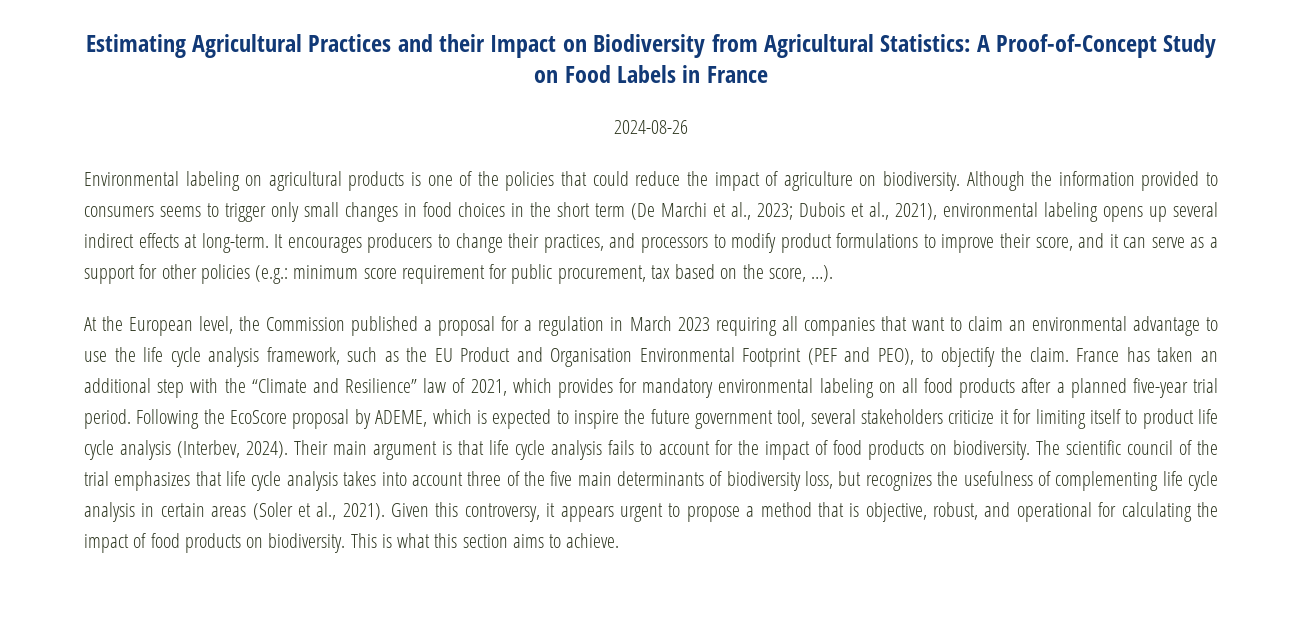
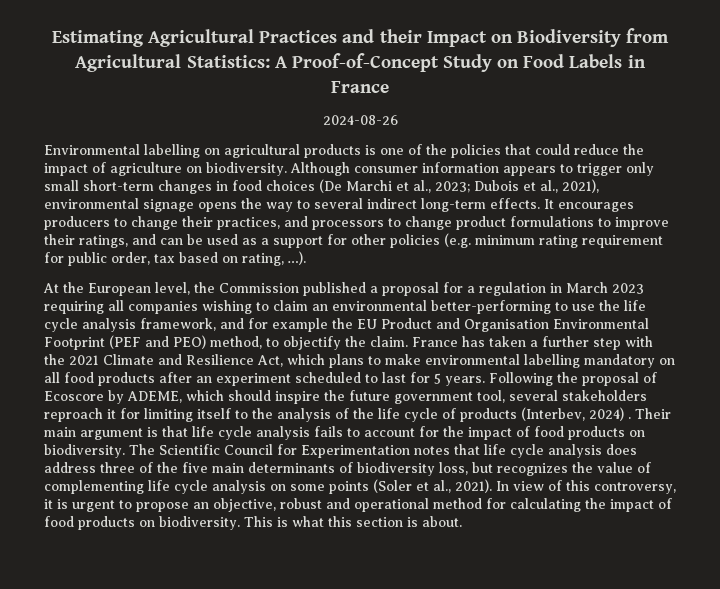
- Environmental labeling on agricultural products is one of the policies that could reduce the impact of agriculture on biodiversity.
+ Environmental labelling on agricultural products is one of the policies that could reduce the impact of agriculture on biodiversity.
- Although the information provided to consumers seems to trigger only small changes in food choices in the short term (De Marchi et al., 2023; Dubois et al., 2021), environmental labeling opens up several indirect effects at long-term.
+ Although consumer information appears to trigger only small short-term changes in food choices (De Marchi et al., 2023; Dubois et al., 2021), environmental signage opens the way to several indirect long-term effects.
- It encourages producers to change their practices, and processors to modify product formulations to improve their score, and it can serve as a support for other policies (e.g.: minimum score requirement for public procurement, tax based on the score, …).
+ It encourages producers to change their practices, and processors to change product formulations to improve their ratings, and can be used as a support for other policies (e.g. minimum rating requirement for public order, tax based on rating, …).
- At the European level, the Commission published a proposal for a regulation in March 2023 requiring all companies that want to claim an environmental advantage to use the life cycle analysis framework, such as the EU Product and Organisation Environmental Footprint (PEF and PEO), to objectify the claim.
+ At the European level, the Commission published a proposal for a regulation in March 2023 requiring all companies wishing to claim an environmental better-performing to use the life cycle analysis framework, and for example the EU Product and Organisation Environmental Footprint (PEF and PEO) method, to objectify the claim.
- France has taken an additional step with the “Climate and Resilience” law of 2021, which provides for mandatory environmental labeling on all food products after a planned five-year trial period. Following the EcoScore proposal by ADEME, which is expected to inspire the future government tool, several stakeholders criticize it for limiting itself to product life cycle analysis (Interbev, 2024).
+ France has taken a further step with the 2021 Climate and Resilience Act, which plans to make environmental labelling mandatory on all food products after an experiment scheduled to last for 5 years. Following the proposal of Ecoscore by ADEME, which should inspire the future government tool, several stakeholders reproach it for limiting itself to the analysis of the life cycle of products (Interbev, 2024) .
- The scientific council of the trial emphasizes that life cycle analysis takes into account three of the five main determinants of biodiversity loss, but recognizes the usefulness of complementing life cycle analysis in certain areas (Soler et al., 2021).
+ The Scientific Council for Experimentation notes that life cycle analysis does address three of the five main determinants of biodiversity loss, but recognizes the value of complementing life cycle analysis on some points (Soler et al., 2021).
- Given this controversy, it appears urgent to propose a method that is objective, robust, and operational for calculating the impact of food products on biodiversity.
+ In view of this controversy, it is urgent to propose an objective, robust and operational method for calculating the impact of food products on biodiversity.
- This is what this section aims to achieve.
+ This is what this section is about.

